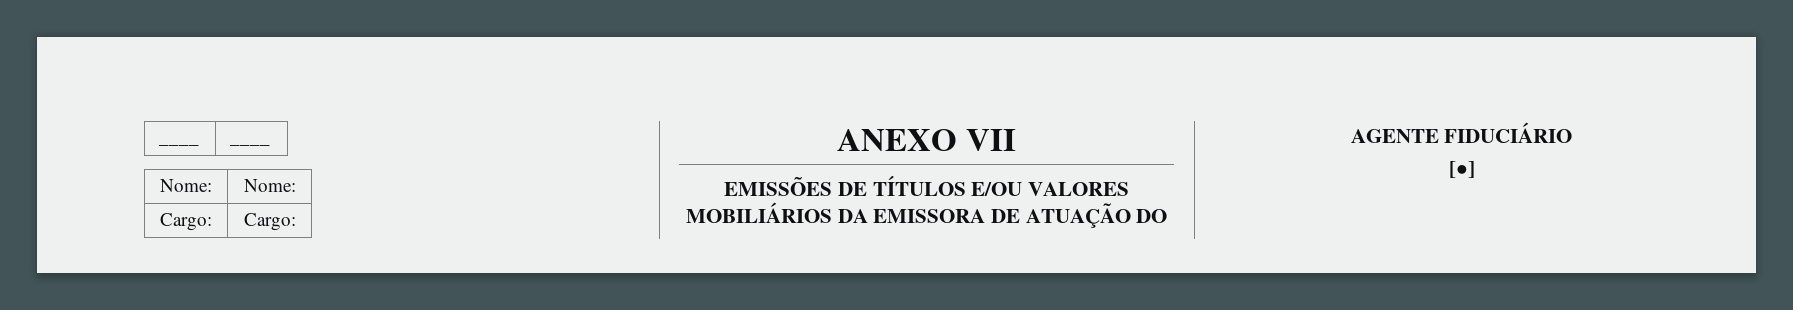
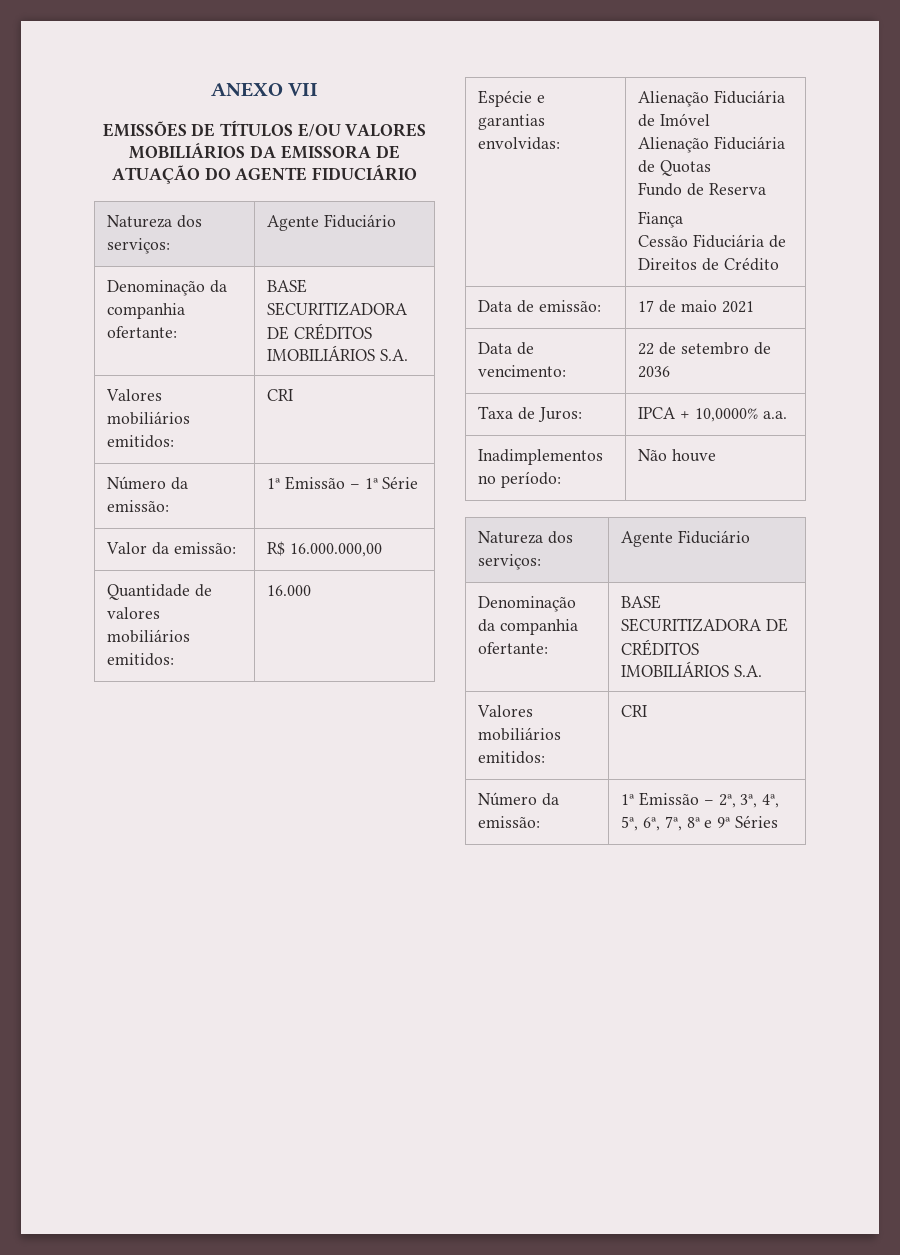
- ____ | ____
- Nome: | Nome:
- Cargo: | Cargo:
  EMISSÕES DE TÍTULOS E/OU VALORES MOBILIÁRIOS DA EMISSORA DE ATUAÇÃO DO AGENTE FIDUCIÁRIO
- [•]
+ Natureza dos serviços: | Agente Fiduciário
+ Denominação da companhia ofertante: | BASE SECURITIZADORA DE CRÉDITOS IMOBILIÁRIOS S.A.
+ Valores mobiliários emitidos: | CRI
+ Número da emissão: | 1ª Emissão – 1ª Série
+ Valor da emissão: | R$ 16.000.000,00
+ Quantidade de valores mobiliários emitidos: | 16.000
+ Espécie e garantias envolvidas: | Alienação Fiduciária de Imóvel
+ Alienação Fiduciária de Quotas
+ Fundo de Reserva
+ Fiança
+ Cessão Fiduciária de Direitos de Crédito
+ Data de emissão: | 17 de maio 2021
+ Data de vencimento: | 22 de setembro de 2036
+ Taxa de Juros: | IPCA + 10,0000% a.a.
+ Inadimplementos no período: | Não houve
+ Natureza dos serviços: | Agente Fiduciário
+ Denominação da companhia ofertante: | BASE SECURITIZADORA DE CRÉDITOS IMOBILIÁRIOS S.A.
+ Valores mobiliários emitidos: | CRI
+ Número da emissão: | 1ª Emissão – 2ª, 3ª, 4ª, 5ª, 6ª, 7ª, 8ª e 9ª Séries

